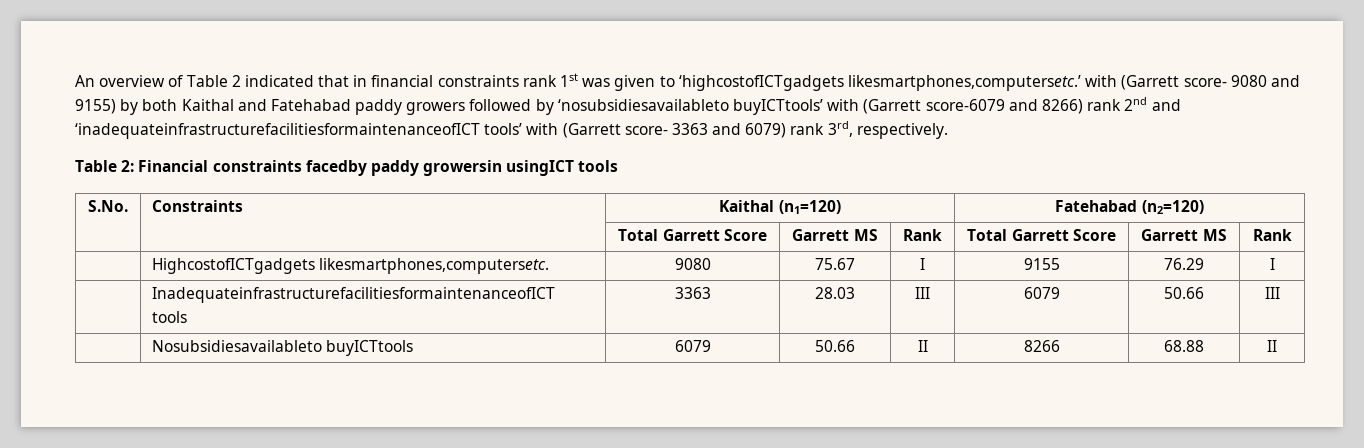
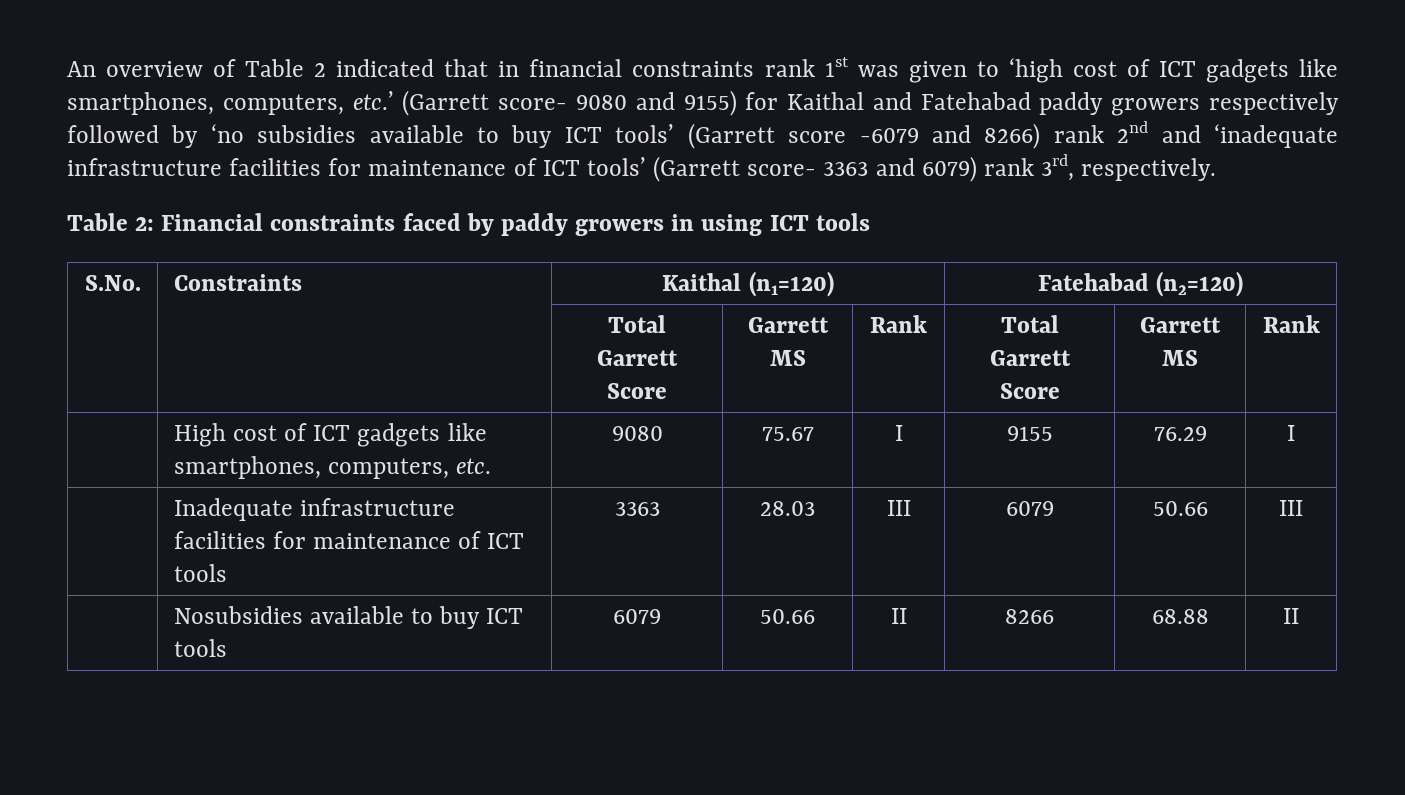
- An overview of Table 2 indicated that in financial constraints rank 1st was given to ‘highcostofICTgadgets likesmartphones,computersetc.’ with (Garrett score- 9080 and 9155) by both Kaithal and Fatehabad paddy growers followed by ‘nosubsidiesavailableto buyICTtools’ with (Garrett score-6079 and 8266) rank 2nd and ‘inadequateinfrastructurefacilitiesformaintenanceofICT tools’ with (Garrett score- 3363 and 6079) rank 3rd, respectively.
+ An overview of Table 2 indicated that in financial constraints rank 1st was given to ‘high cost of ICT gadgets like smartphones, computers, etc.’ (Garrett score- 9080 and 9155) for Kaithal and Fatehabad paddy growers respectively followed by ‘no subsidies available to buy ICT tools’ (Garrett score -6079 and 8266) rank 2nd and ‘inadequate infrastructure facilities for maintenance of ICT tools’ (Garrett score- 3363 and 6079) rank 3rd, respectively.
- Table 2: Financial constraints facedby paddy growersin usingICT tools
+ Table 2: Financial constraints faced by paddy growers in using ICT tools
- | HighcostofICTgadgets likesmartphones,computersetc. | 9080 | 75.67 | I | 9155 | 76.29 | I
+ | High cost of ICT gadgets like smartphones, computers, etc. | 9080 | 75.67 | I | 9155 | 76.29 | I
- | InadequateinfrastructurefacilitiesformaintenanceofICT tools | 3363 | 28.03 | III | 6079 | 50.66 | III
+ | Inadequate infrastructure facilities for maintenance of ICT tools | 3363 | 28.03 | III | 6079 | 50.66 | III
- | Nosubsidiesavailableto buyICTtools | 6079 | 50.66 | II | 8266 | 68.88 | II
+ | Nosubsidies available to buy ICT tools | 6079 | 50.66 | II | 8266 | 68.88 | II

